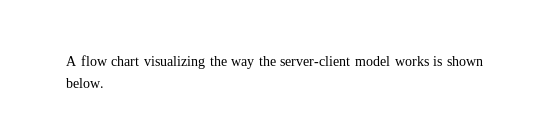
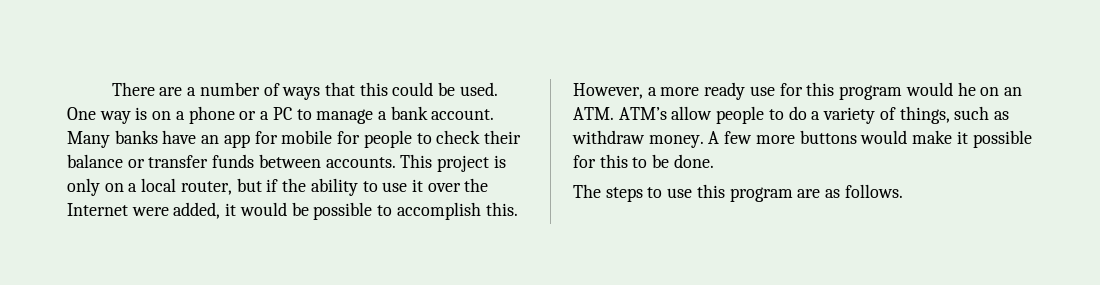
- A flow chart visualizing the way the server-client model works is shown below.
+ There are a number of ways that this could be used. One way is on a phone or a PC to manage a bank account. Many banks have an app for mobile for people to check their balance or transfer funds between accounts. This project is only on a local router, but if the ability to use it over the Internet were added, it would be possible to accomplish this. However, a more ready use for this program would he on an ATM. ATM’s allow people to do a variety of things, such as withdraw money. A few more buttons would make it possible for this to be done.
+ The steps to use this program are as follows.

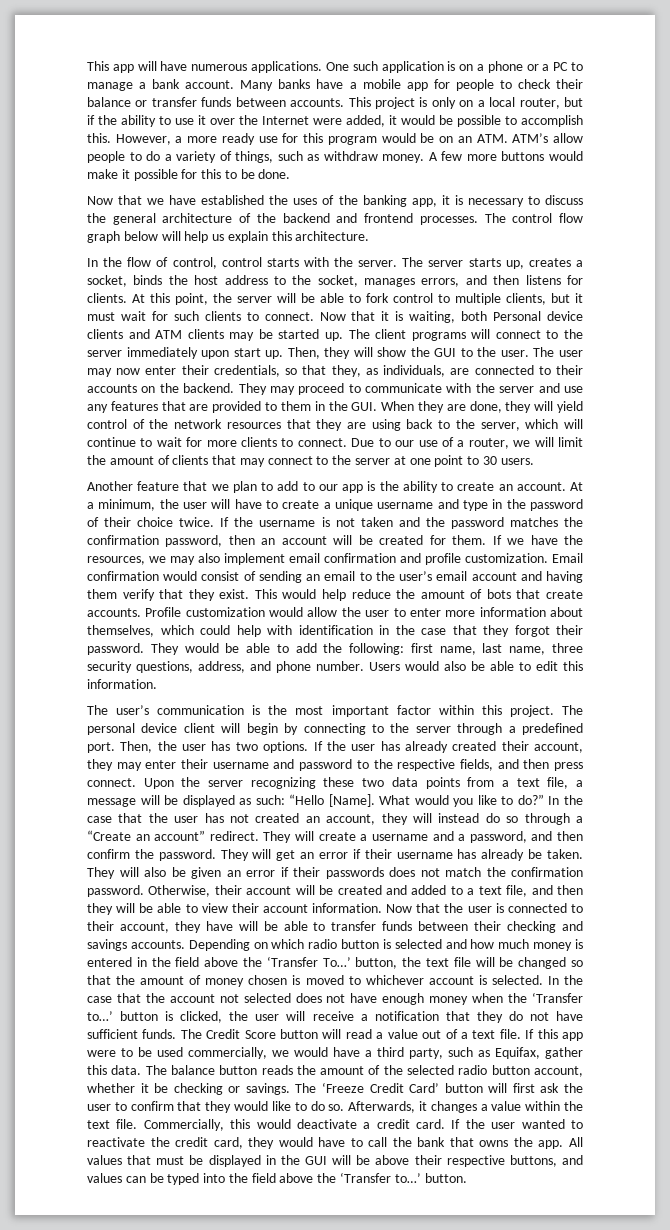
- There are a number of ways that this could be used. One way is on a phone or a PC to manage a bank account.
+ This app will have numerous applications. One such application is on a phone or a PC to manage a bank account.
- Many banks have an app for mobile for people to check their balance or transfer funds between accounts.
+ Many banks have a mobile app for people to check their balance or transfer funds between accounts.
- However, a more ready use for this program would he on an ATM. ATM’s allow people to do a variety of things, such as withdraw money.
+ However, a more ready use for this program would be on an ATM. ATM’s allow people to do a variety of things, such as withdraw money.
- The steps to use this program are as follows.
+ Now that we have established the uses of the banking app, it is necessary to discuss the general architecture of the backend and frontend processes. The control flow graph below will help us explain this architecture.
+ In the flow of control, control starts with the server. The server starts up, creates a socket, binds the host address to the socket, manages errors, and then listens for clients. At this point, the server will be able to fork control to multiple clients, but it must wait for such clients to connect. Now that it is waiting, both Personal device clients and ATM clients may be started up. The client programs will connect to the server immediately upon start up. Then, they will show the GUI to the user. The user may now enter their credentials, so that they, as individuals, are connected to their accounts on the backend. They may proceed to communicate with the server and use any features that are provided to them in the GUI. When they are done, they will yield control of the network resources that they are using back to the server, which will continue to wait for more clients to connect. Due to our use of a router, we will limit the amount of clients that may connect to the server at one point to 30 users.
+ Another feature that we plan to add to our app is the ability to create an account. At a minimum, the user will have to create a unique username and type in the password of their choice twice. If the username is not taken and the password matches the confirmation password, then an account will be created for them. If we have the resources, we may also implement email confirmation and profile customization. Email confirmation would consist of sending an email to the user’s email account and having them verify that they exist. This would help reduce the amount of bots that create accounts. Profile customization would allow the user to enter more information about themselves, which could help with identification in the case that they forgot their password. They would be able to add the following: first name, last name, three security questions, address, and phone number. Users would also be able to edit this information.
+ The user’s communication is the most important factor within this project. The personal device client will begin by connecting to the server through a predefined port. Then, the user has two options. If the user has already created their account, they may enter their username and password to the respective fields, and then press connect. Upon the server recognizing these two data points from a text file, a message will be displayed as such: “Hello [Name]. What would you like to do?” In the case that the user has not created an account, they will instead do so through a “Create an account” redirect. They will create a username and a password, and then confirm the password. They will get an error if their username has already be taken. They will also be given an error if their passwords does not match the confirmation password. Otherwise, their account will be created and added to a text file, and then they will be able to view their account information. Now that the user is connected to their account, they have will be able to transfer funds between their checking and savings accounts. Depending on which radio button is selected and how much money is entered in the field above the ‘Transfer To…’ button, the text file will be changed so that the amount of money chosen is moved to whichever account is selected. In the case that the account not selected does not have enough money when the ‘Transfer to…’ button is clicked, the user will receive a notification that they do not have sufficient funds. The Credit Score button will read a value out of a text file. If this app were to be used commercially, we would have a third party, such as Equifax, gather this data. The balance button reads the amount of the selected radio button account, whether it be checking or savings. The ‘Freeze Credit Card’ button will first ask the user to confirm that they would like to do so. Afterwards, it changes a value within the text file. Commercially, this would deactivate a credit card. If the user wanted to reactivate the credit card, they would have to call the bank that owns the app. All values that must be displayed in the GUI will be above their respective buttons, and values can be typed into the field above the ‘Transfer to…’ button.

